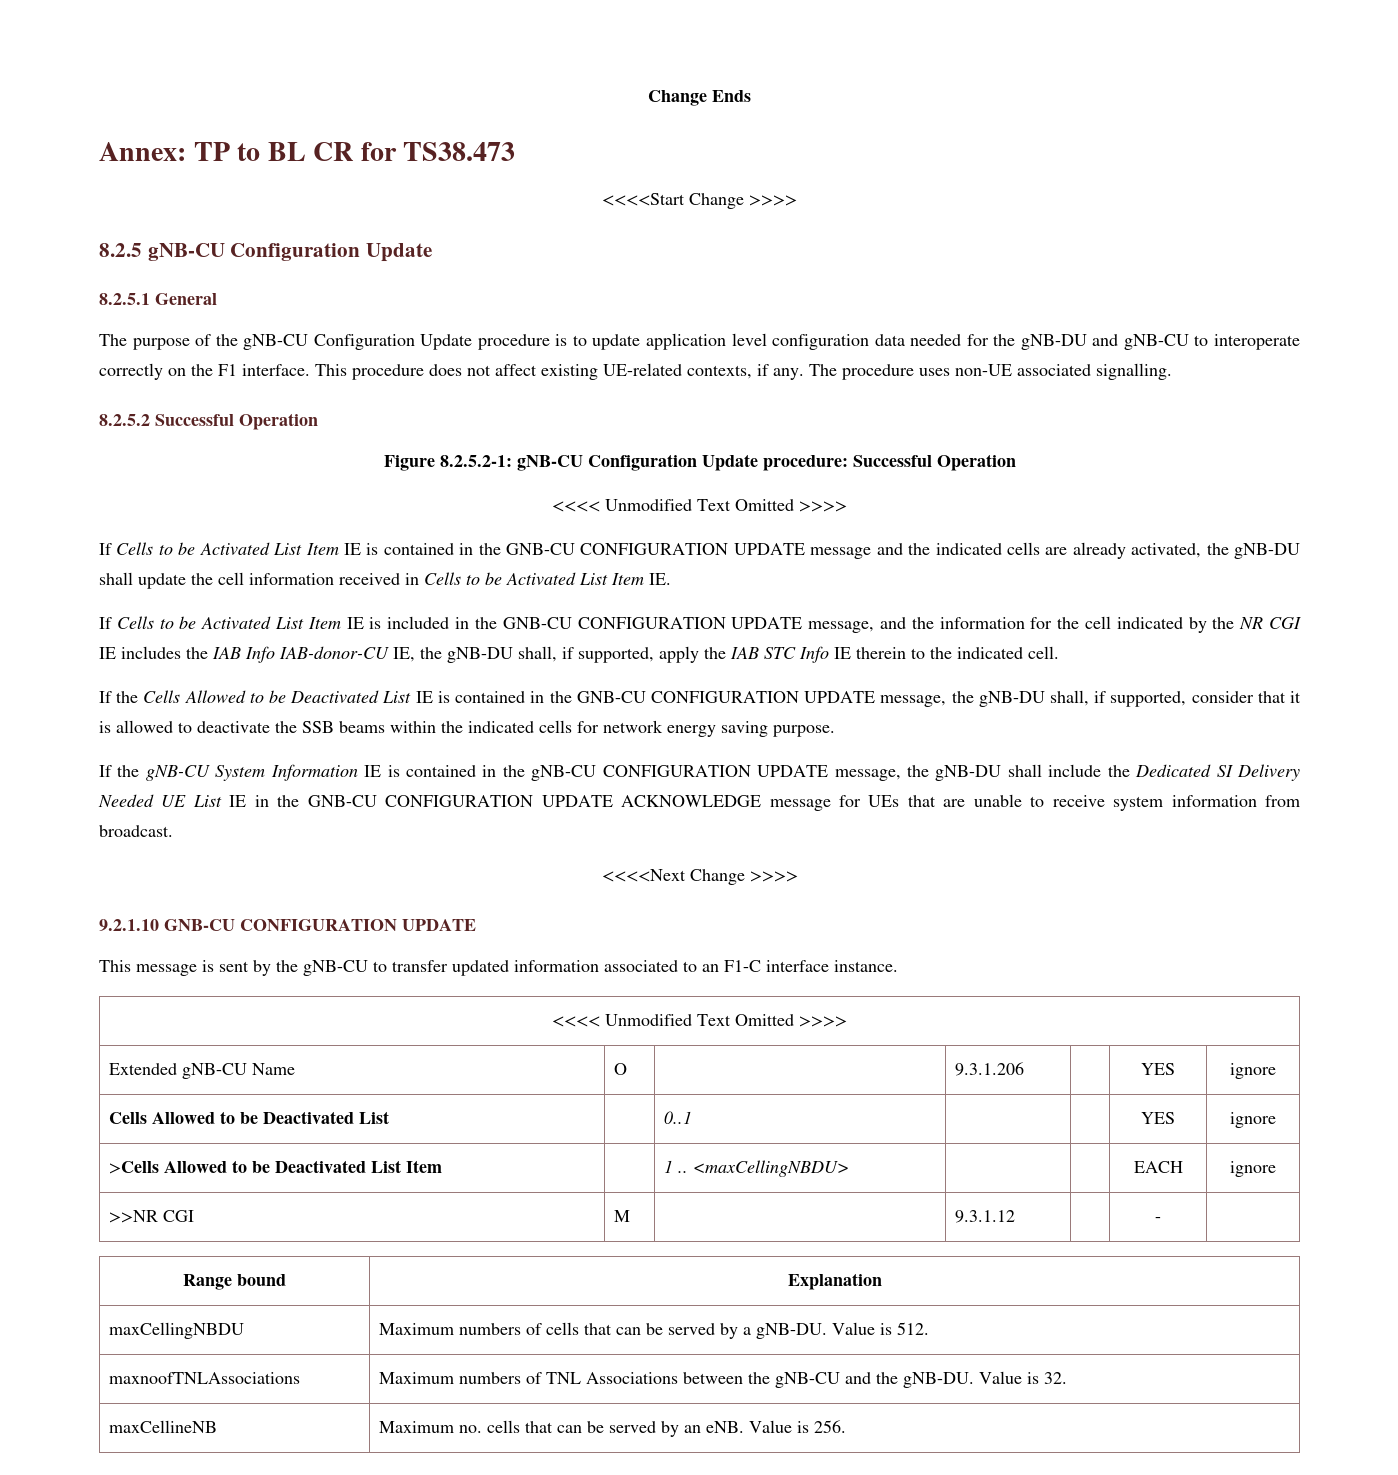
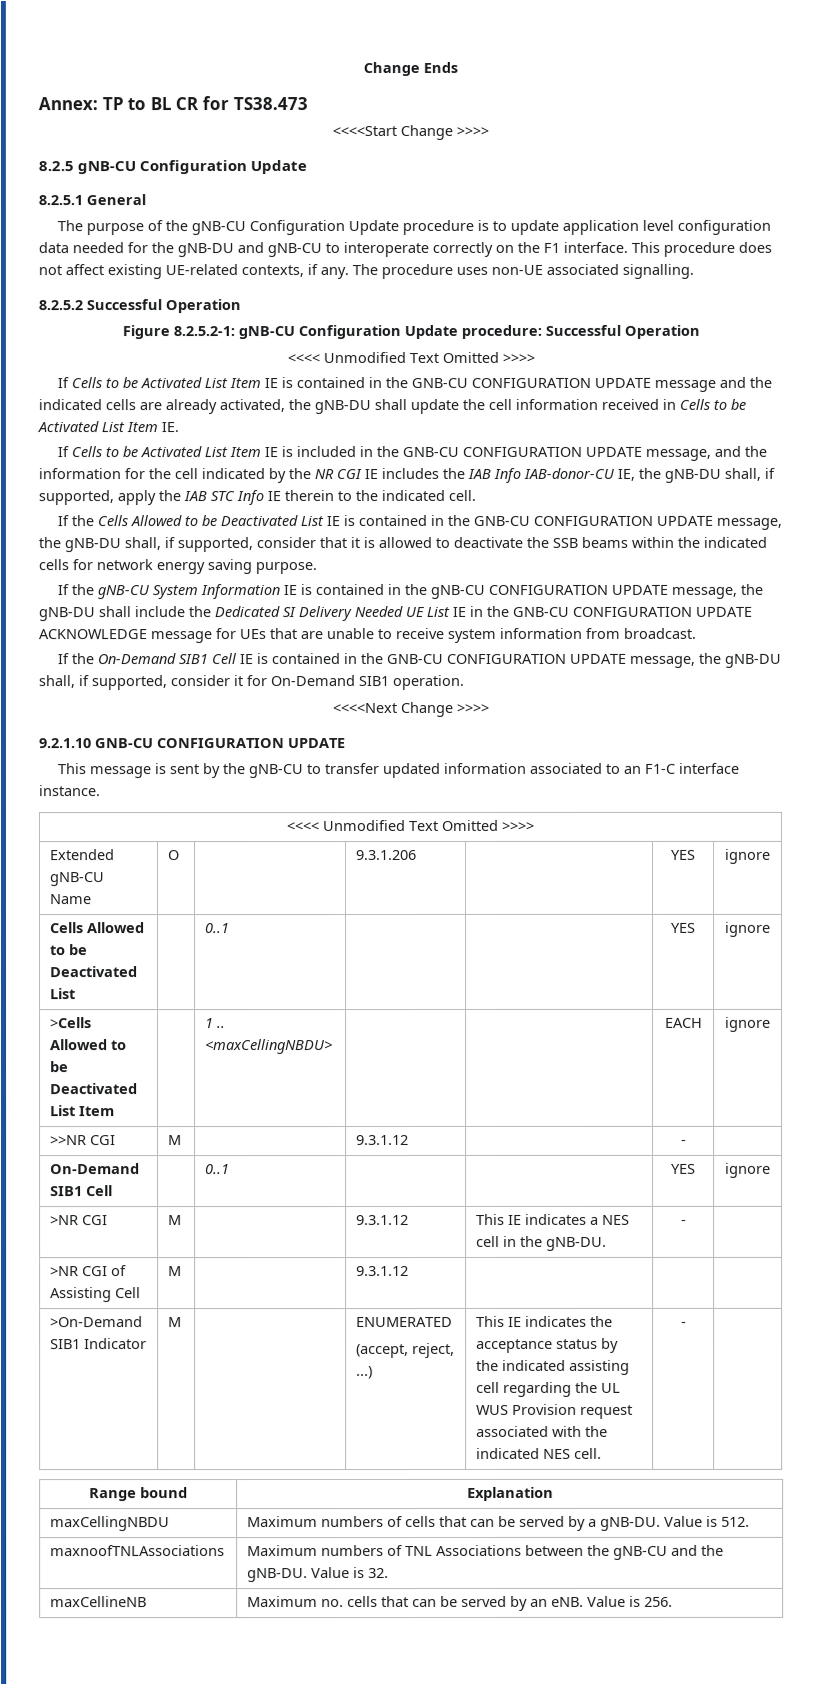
+ If the On-Demand SIB1 Cell IE is contained in the GNB-CU CONFIGURATION UPDATE message, the gNB-DU shall, if supported, consider it for On-Demand SIB1 operation.
+ On-Demand SIB1 Cell | | 0..1 | | | YES | ignore
+ >NR CGI | M | | 9.3.1.12 | This IE indicates a NES cell in the gNB-DU. | - |
+ >NR CGI of Assisting Cell | M | | 9.3.1.12 | | |
+ >On-Demand SIB1 Indicator | M | | ENUMERATED
+ (accept, reject, ...) | This IE indicates the acceptance status by the indicated assisting cell regarding the UL WUS Provision request associated with the indicated NES cell. | - |

